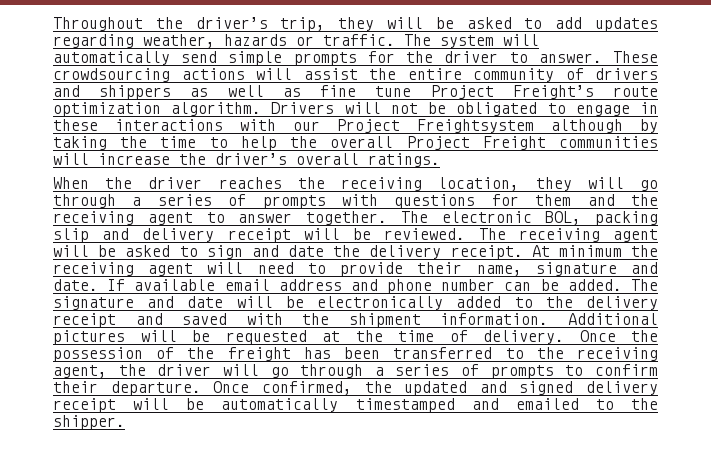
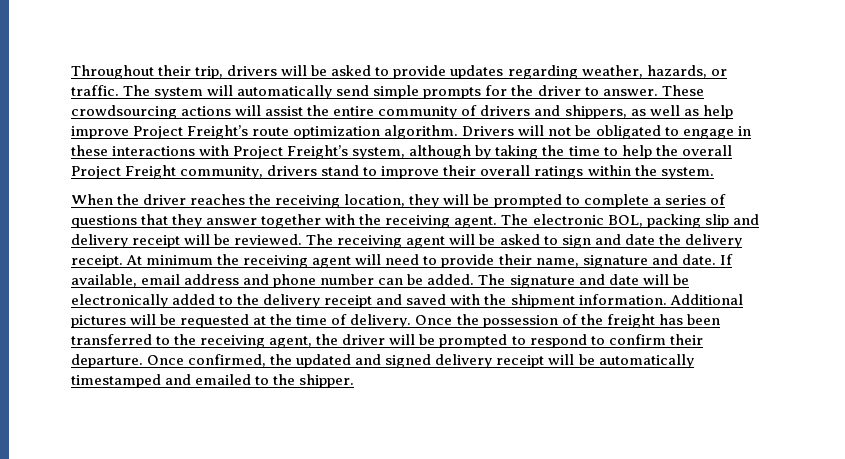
- Throughout the driver’s trip, they will be asked to add updates regarding weather, hazards or traffic.
+ Throughout their trip, drivers will be asked to provide updates regarding weather, hazards, or traffic.
- These crowdsourcing actions will assist the entire community of drivers and shippers as well as fine tune Project Freight’s route optimization algorithm.
+ These crowdsourcing actions will assist the entire community of drivers and shippers, as well as help improve Project Freight’s route optimization algorithm.
- Drivers will not be obligated to engage in these interactions with our Project Freightsystem although by taking the time to help the overall Project Freight communities will increase the driver’s overall ratings.
+ Drivers will not be obligated to engage in these interactions with Project Freight’s system, although by taking the time to help the overall Project Freight community, drivers stand to improve their overall ratings within the system.
- When the driver reaches the receiving location, they will go through a series of prompts with questions for them and the receiving agent to answer together.
+ When the driver reaches the receiving location, they will be prompted to complete a series of questions that they answer together with the receiving agent.
- If available email address and phone number can be added.
+ If available, email address and phone number can be added.
- Once the possession of the freight has been transferred to the receiving agent, the driver will go through a series of prompts to confirm their departure.
+ Once the possession of the freight has been transferred to the receiving agent, the driver will be prompted to respond to confirm their departure.

